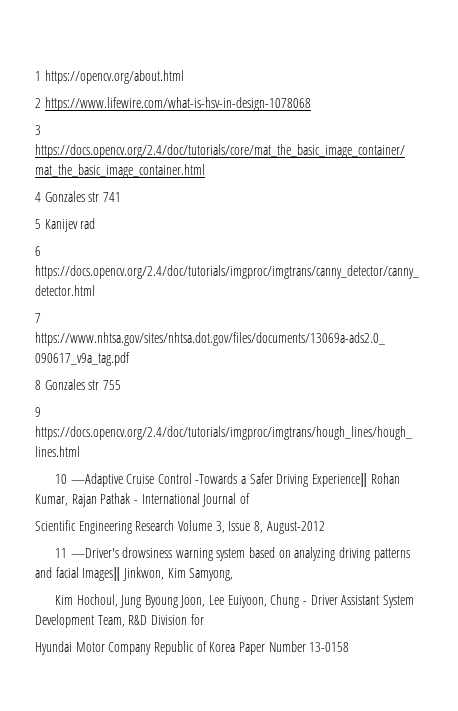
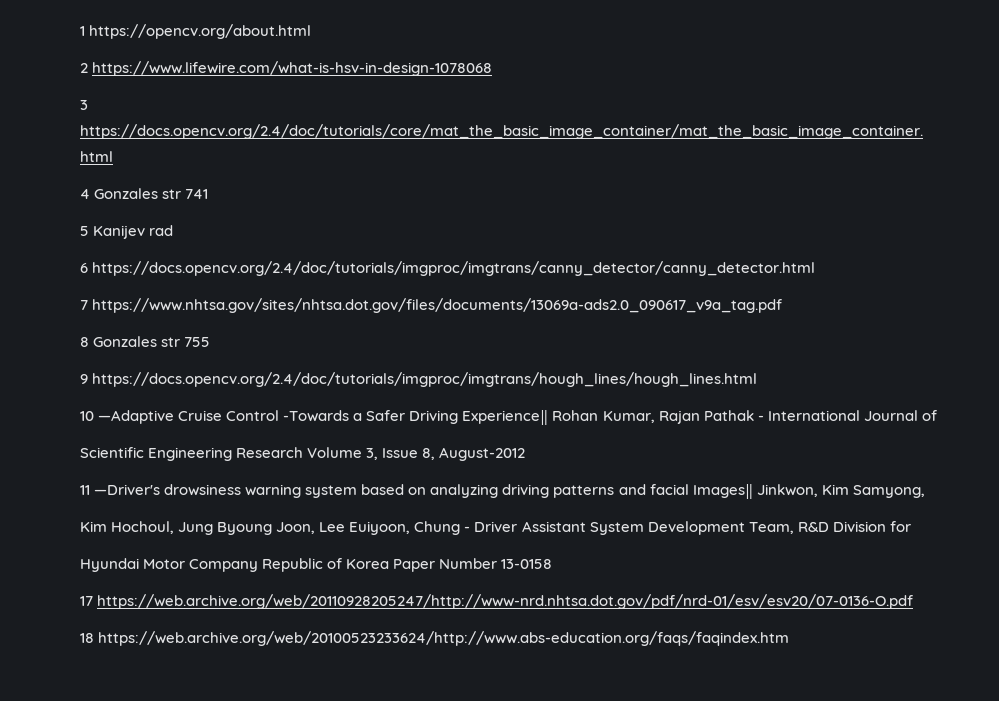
+ 17 https://web.archive.org/web/20110928205247/http://www-nrd.nhtsa.dot.gov/pdf/nrd-01/esv/esv20/07-0136-O.pdf
+ 18 https://web.archive.org/web/20100523233624/http://www.abs-education.org/faqs/faqindex.htm

